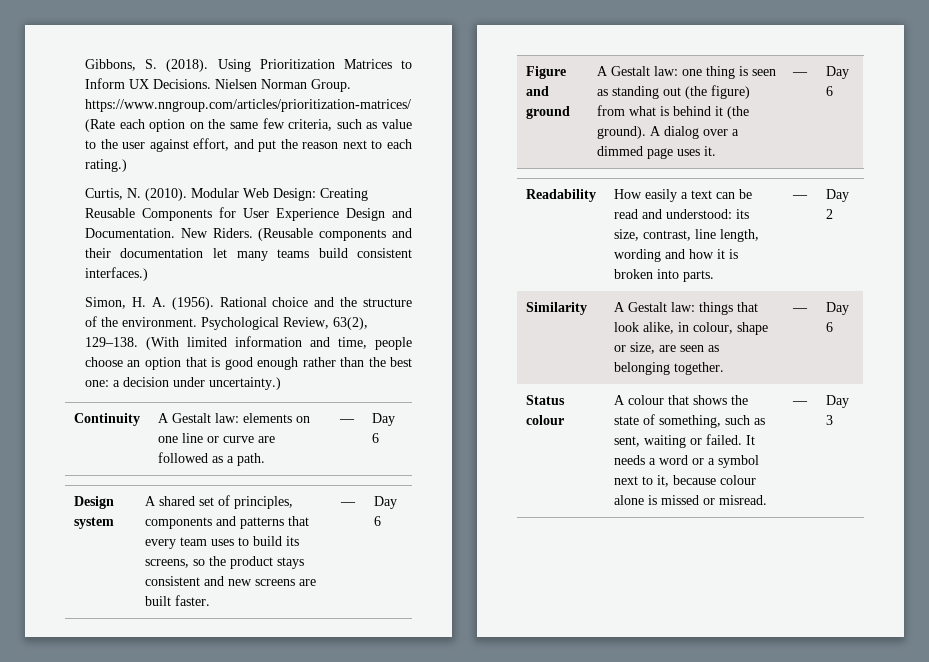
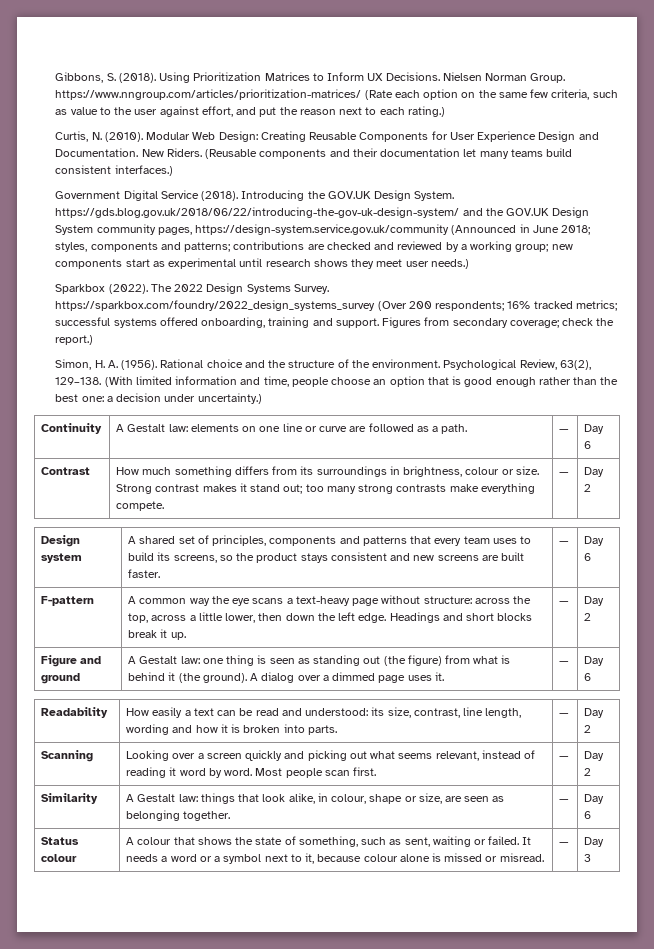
+ Government Digital Service (2018). Introducing the GOV.UK Design System. https://gds.blog.gov.uk/2018/06/22/introducing-the-gov-uk-design-system/ and the GOV.UK Design System community pages, https://design-system.service.gov.uk/community (Announced in June 2018; styles, components and patterns; contributions are checked and reviewed by a working group; new components start as experimental until research shows they meet user needs.)
+ Sparkbox (2022). The 2022 Design Systems Survey. https://sparkbox.com/foundry/2022_design_systems_survey (Over 200 respondents; 16% tracked metrics; successful systems offered onboarding, training and support. Figures from secondary coverage; check the report.)
+ Contrast | How much something differs from its surroundings in brightness, colour or size. Strong contrast makes it stand out; too many strong contrasts make everything compete. | — | Day 2
+ F-pattern | A common way the eye scans a text-heavy page without structure: across the top, across a little lower, then down the left edge. Headings and short blocks break it up. | — | Day 2
+ Scanning | Looking over a screen quickly and picking out what seems relevant, instead of reading it word by word. Most people scan first. | — | Day 2

